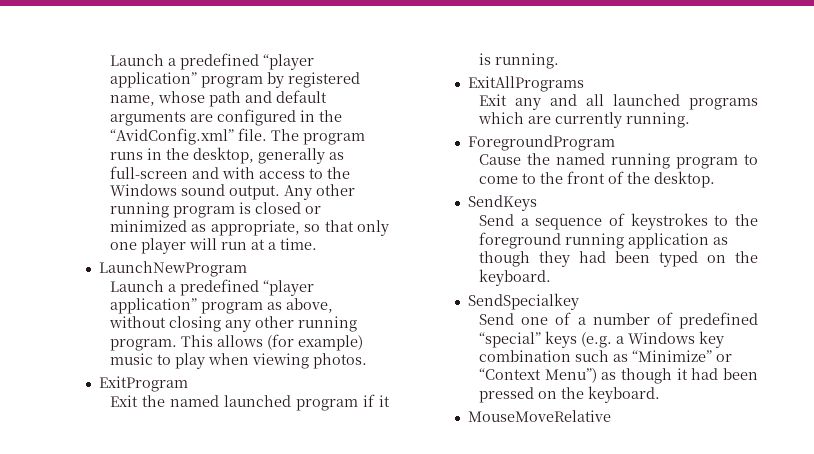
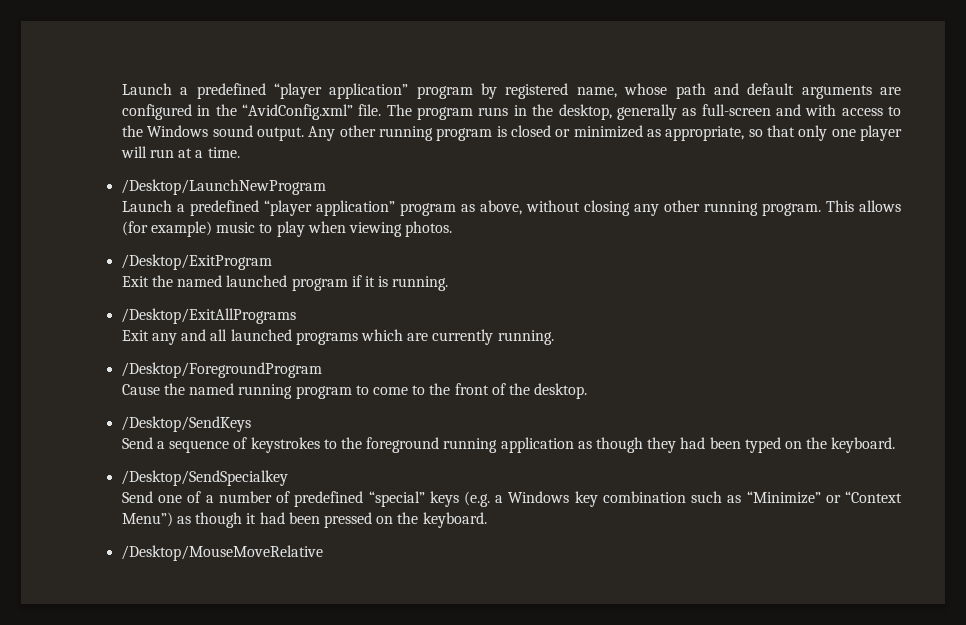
- LaunchNewProgram
+ /Desktop/LaunchNewProgram
- ExitProgram
+ /Desktop/ExitProgram
- ExitAllPrograms
+ /Desktop/ExitAllPrograms
- ForegroundProgram
+ /Desktop/ForegroundProgram
- SendKeys
+ /Desktop/SendKeys
- SendSpecialkey
+ /Desktop/SendSpecialkey
- MouseMoveRelative
+ /Desktop/MouseMoveRelative

